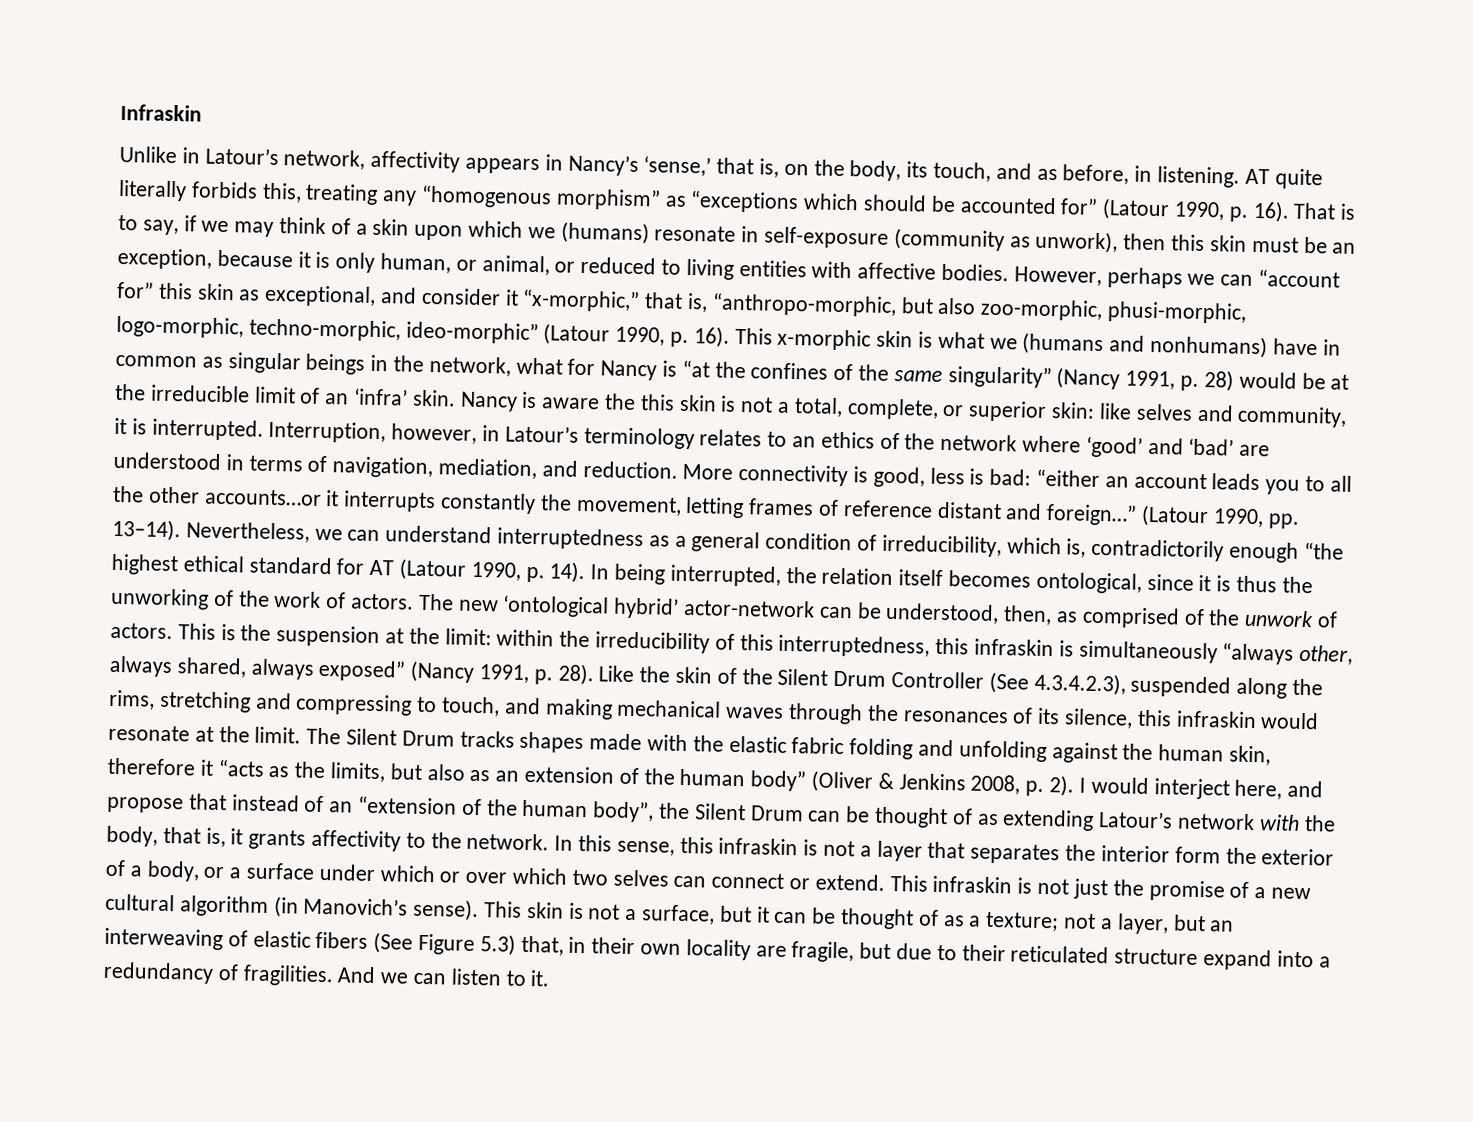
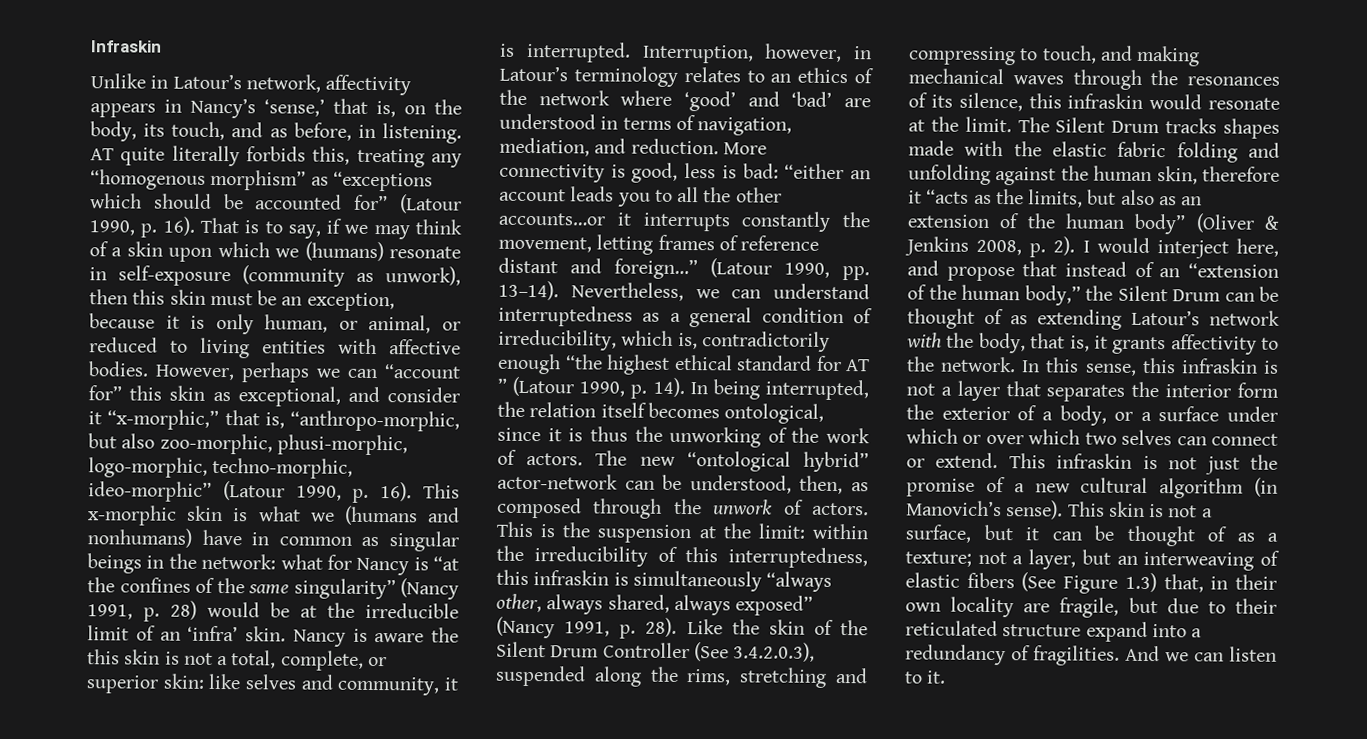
- This x-morphic skin is what we (humans and nonhumans) have in common as singular beings in the network, what for Nancy is “at the confines of the same singularity” (Nancy 1991, p. 28) would be at the irreducible limit of an ‘infra’ skin.
+ This x-morphic skin is what we (humans and nonhumans) have in common as singular beings in the network: what for Nancy is “at the confines of the same singularity” (Nancy 1991, p. 28) would be at the irreducible limit of an ‘infra’ skin.
- Nevertheless, we can understand interruptedness as a general condition of irreducibility, which is, contradictorily enough “the highest ethical standard for AT (Latour 1990, p. 14).
+ Nevertheless, we can understand interruptedness as a general condition of irreducibility, which is, contradictorily enough “the highest ethical standard for AT ” (Latour 1990, p. 14).
- The new ‘ontological hybrid’ actor-network can be understood, then, as comprised of the unwork of actors.
+ The new “ontological hybrid” actor-network can be understood, then, as composed through the unwork of actors.
- Like the skin of the Silent Drum Controller (See 4.3.4.2.3), suspended along the rims, stretching and compressing to touch, and making mechanical waves through the resonances of its silence, this infraskin would resonate at the limit.
+ Like the skin of the Silent Drum Controller (See 3.4.2.0.3), suspended along the rims, stretching and compressing to touch, and making mechanical waves through the resonances of its silence, this infraskin would resonate at the limit.
- I would interject here, and propose that instead of an “extension of the human body”, the Silent Drum can be thought of as extending Latour’s network with the body, that is, it grants affectivity to the network.
+ I would interject here, and propose that instead of an “extension of the human body,” the Silent Drum can be thought of as extending Latour’s network with the body, that is, it grants affectivity to the network.
- This skin is not a surface, but it can be thought of as a texture; not a layer, but an interweaving of elastic fibers (See Figure 5.3) that, in their own locality are fragile, but due to their reticulated structure expand into a redundancy of fragilities.
+ This skin is not a surface, but it can be thought of as a texture; not a layer, but an interweaving of elastic fibers (See Figure 1.3) that, in their own locality are fragile, but due to their reticulated structure expand into a redundancy of fragilities.

